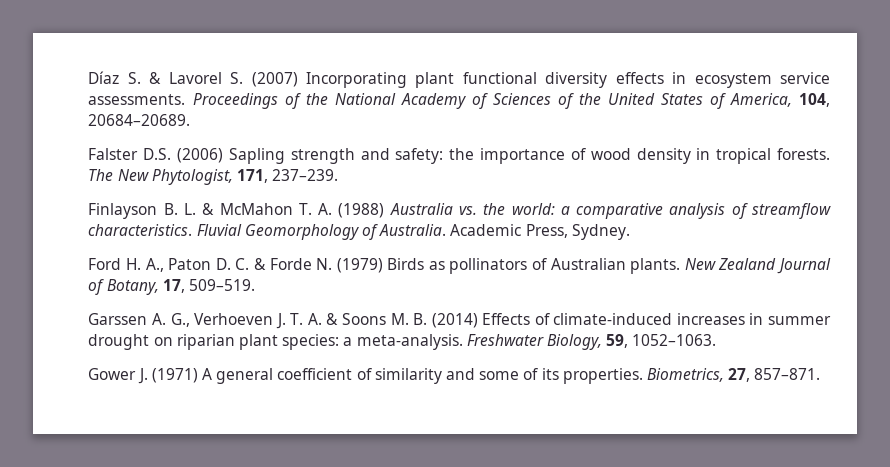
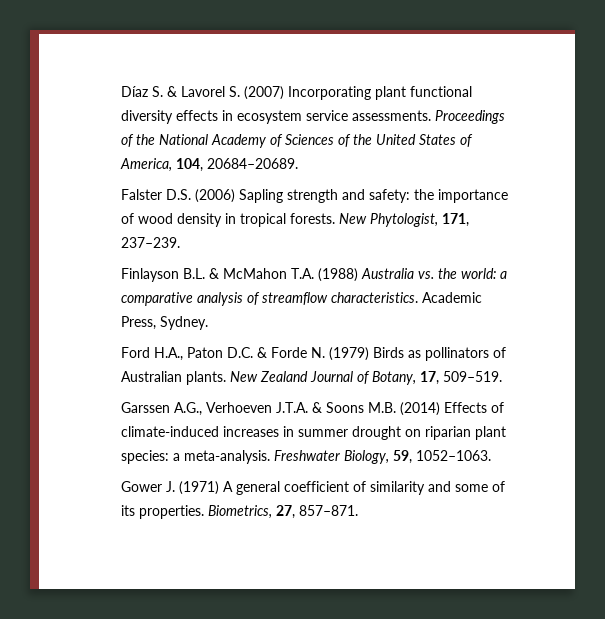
- The New Phytologist, 171, 237–239.
+ New Phytologist, 171, 237–239.
- Finlayson B. L. & McMahon T. A. (1988) Australia vs. the world: a comparative analysis of streamflow characteristics.
+ Finlayson B.L. & McMahon T.A. (1988) Australia vs. the world: a comparative analysis of streamflow characteristics.
- Fluvial Geomorphology of Australia.
- Ford H. A., Paton D. C. & Forde N. (1979) Birds as pollinators of Australian plants.
+ Ford H.A., Paton D.C. & Forde N. (1979) Birds as pollinators of Australian plants.
- Garssen A. G., Verhoeven J. T. A. & Soons M. B. (2014) Effects of climate-induced increases in summer drought on riparian plant species: a meta-analysis.
+ Garssen A.G., Verhoeven J.T.A. & Soons M.B. (2014) Effects of climate-induced increases in summer drought on riparian plant species: a meta-analysis.

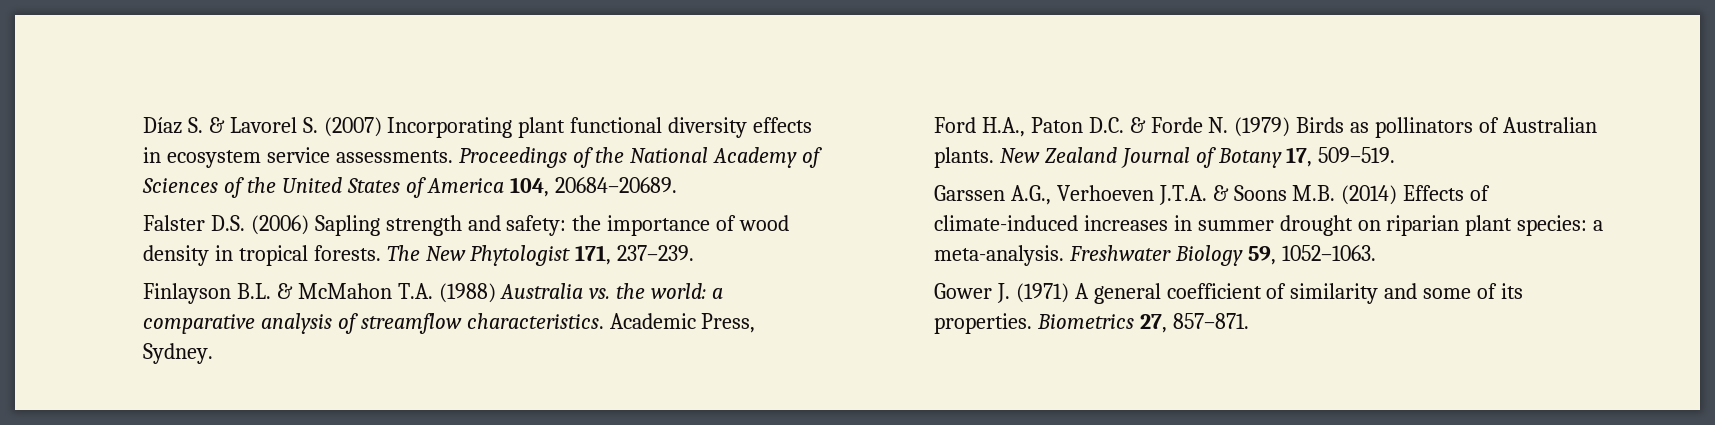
- Proceedings of the National Academy of Sciences of the United States of America, 104, 20684–20689.
+ Proceedings of the National Academy of Sciences of the United States of America 104, 20684–20689.
- New Phytologist, 171, 237–239.
+ The New Phytologist 171, 237–239.
- New Zealand Journal of Botany, 17, 509–519.
+ New Zealand Journal of Botany 17, 509–519.
- Freshwater Biology, 59, 1052–1063.
+ Freshwater Biology 59, 1052–1063.
- Biometrics, 27, 857–871.
+ Biometrics 27, 857–871.

